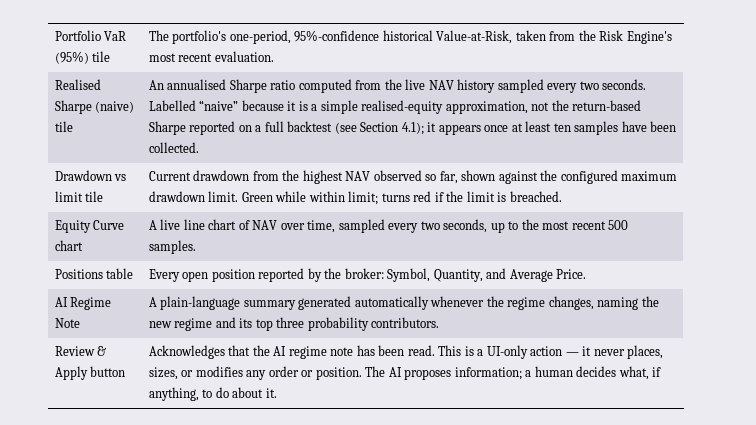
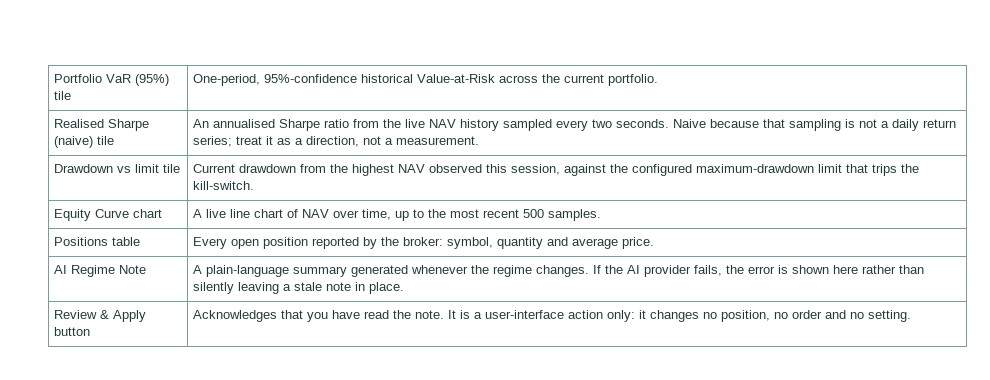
- Portfolio VaR (95%) tile | The portfolio's one-period, 95%-confidence historical Value-at-Risk, taken from the Risk Engine's most recent evaluation.
+ Portfolio VaR (95%) tile | One-period, 95%-confidence historical Value-at-Risk across the current portfolio.
- An annualised Sharpe ratio computed from the live NAV history sampled every two seconds.
+ An annualised Sharpe ratio from the live NAV history sampled every two seconds.
- Labelled “naive” because it is a simple realised-equity approximation, not the return-based Sharpe reported on a full backtest (see Section 4.1); it appears once at least ten samples have been collected.
+ Naive because that sampling is not a daily return series; treat it as a direction, not a measurement.
- Drawdown vs limit tile | Current drawdown from the highest NAV observed so far, shown against the configured maximum drawdown limit. Green while within limit; turns red if the limit is breached.
+ Drawdown vs limit tile | Current drawdown from the highest NAV observed this session, against the configured maximum-drawdown limit that trips the kill-switch.
- Equity Curve chart | A live line chart of NAV over time, sampled every two seconds, up to the most recent 500 samples.
+ Equity Curve chart | A live line chart of NAV over time, up to the most recent 500 samples.
- Positions table | Every open position reported by the broker: Symbol, Quantity, and Average Price.
+ Positions table | Every open position reported by the broker: symbol, quantity and average price.
- AI Regime Note | A plain-language summary generated automatically whenever the regime changes, naming the new regime and its top three probability contributors.
+ AI Regime Note | A plain-language summary generated whenever the regime changes. If the AI provider fails, the error is shown here rather than silently leaving a stale note in place.
- Acknowledges that the AI regime note has been read. This is a UI-only action — it never places, sizes, or modifies any order or position. The AI proposes information; a human decides what, if anything, to do about it.
+ Acknowledges that you have read the note. It is a user-interface action only: it changes no position, no order and no setting.

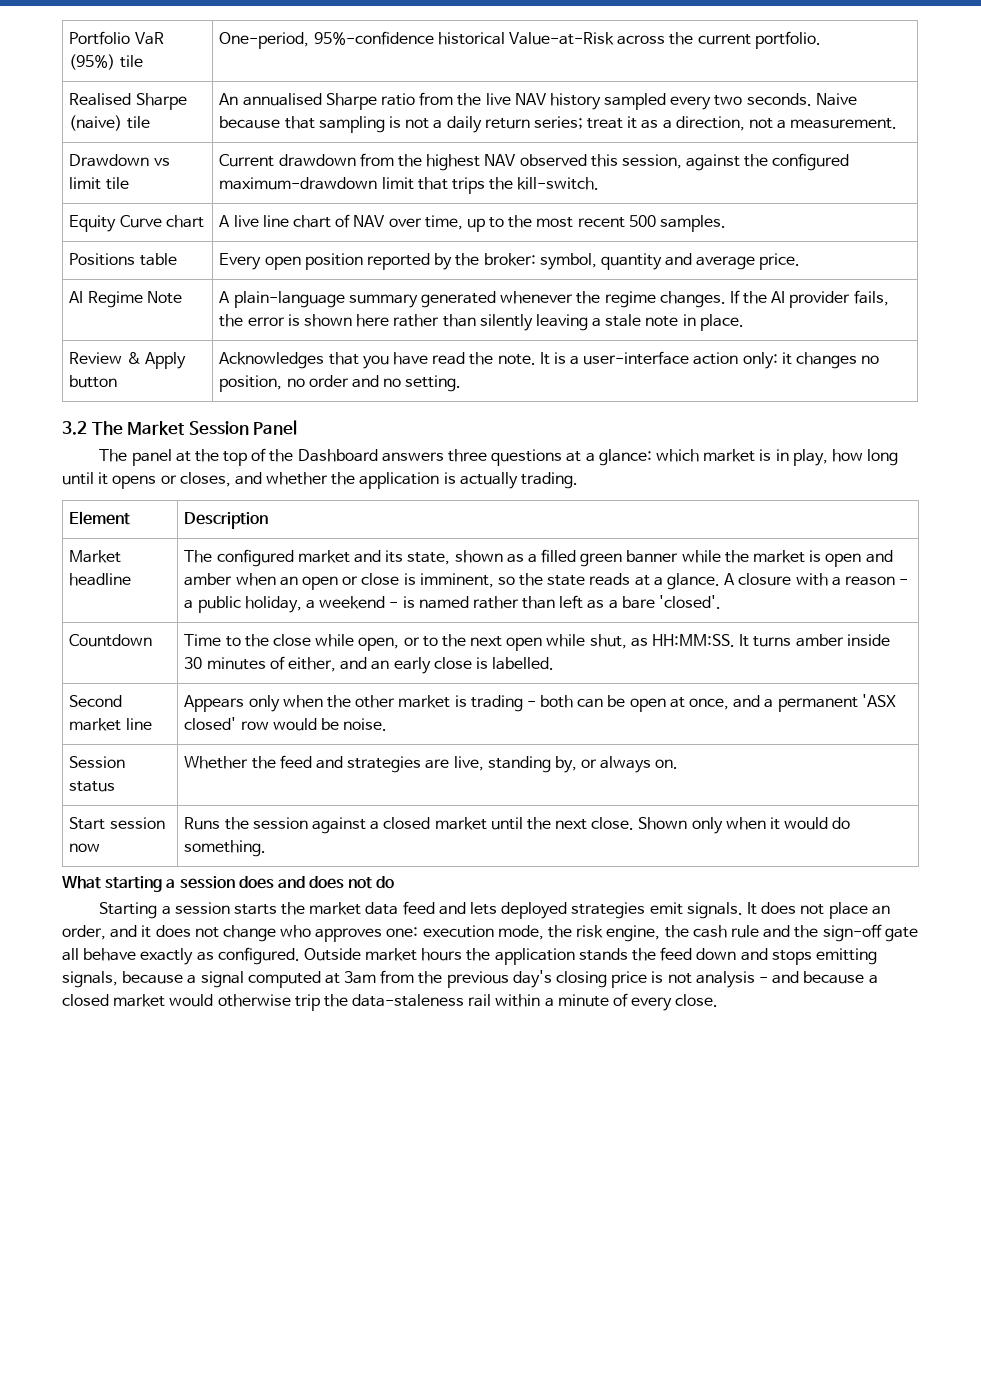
+ 3.2 The Market Session Panel
+ The panel at the top of the Dashboard answers three questions at a glance: which market is in play, how long until it opens or closes, and whether the application is actually trading.
+ Element | Description
+ Market headline | The configured market and its state, shown as a filled green banner while the market is open and amber when an open or close is imminent, so the state reads at a glance. A closure with a reason - a public holiday, a weekend - is named rather than left as a bare 'closed'.
+ Countdown | Time to the close while open, or to the next open while shut, as HH:MM:SS. It turns amber inside 30 minutes of either, and an early close is labelled.
+ Second market line | Appears only when the other market is trading - both can be open at once, and a permanent 'ASX closed' row would be noise.
+ Session status | Whether the feed and strategies are live, standing by, or always on.
+ Start session now | Runs the session against a closed market until the next close. Shown only when it would do something.
+ What starting a session does and does not do
+ Starting a session starts the market data feed and lets deployed strategies emit signals. It does not place an order, and it does not change who approves one: execution mode, the risk engine, the cash rule and the sign-off gate all behave exactly as configured. Outside market hours the application stands the feed down and stops emitting signals, because a signal computed at 3am from the previous day's closing price is not analysis - and because a closed market would otherwise trip the data-staleness rail within a minute of every close.

